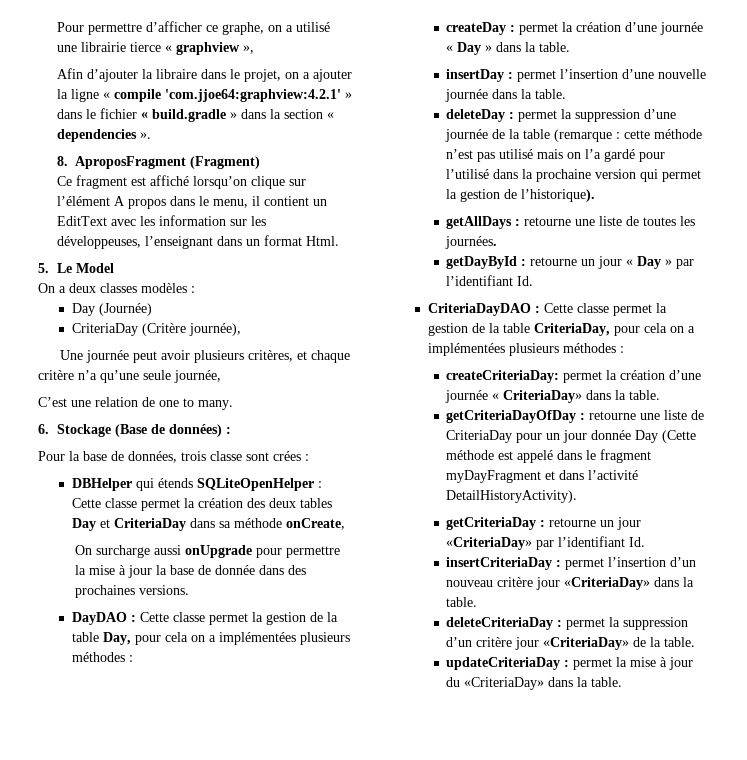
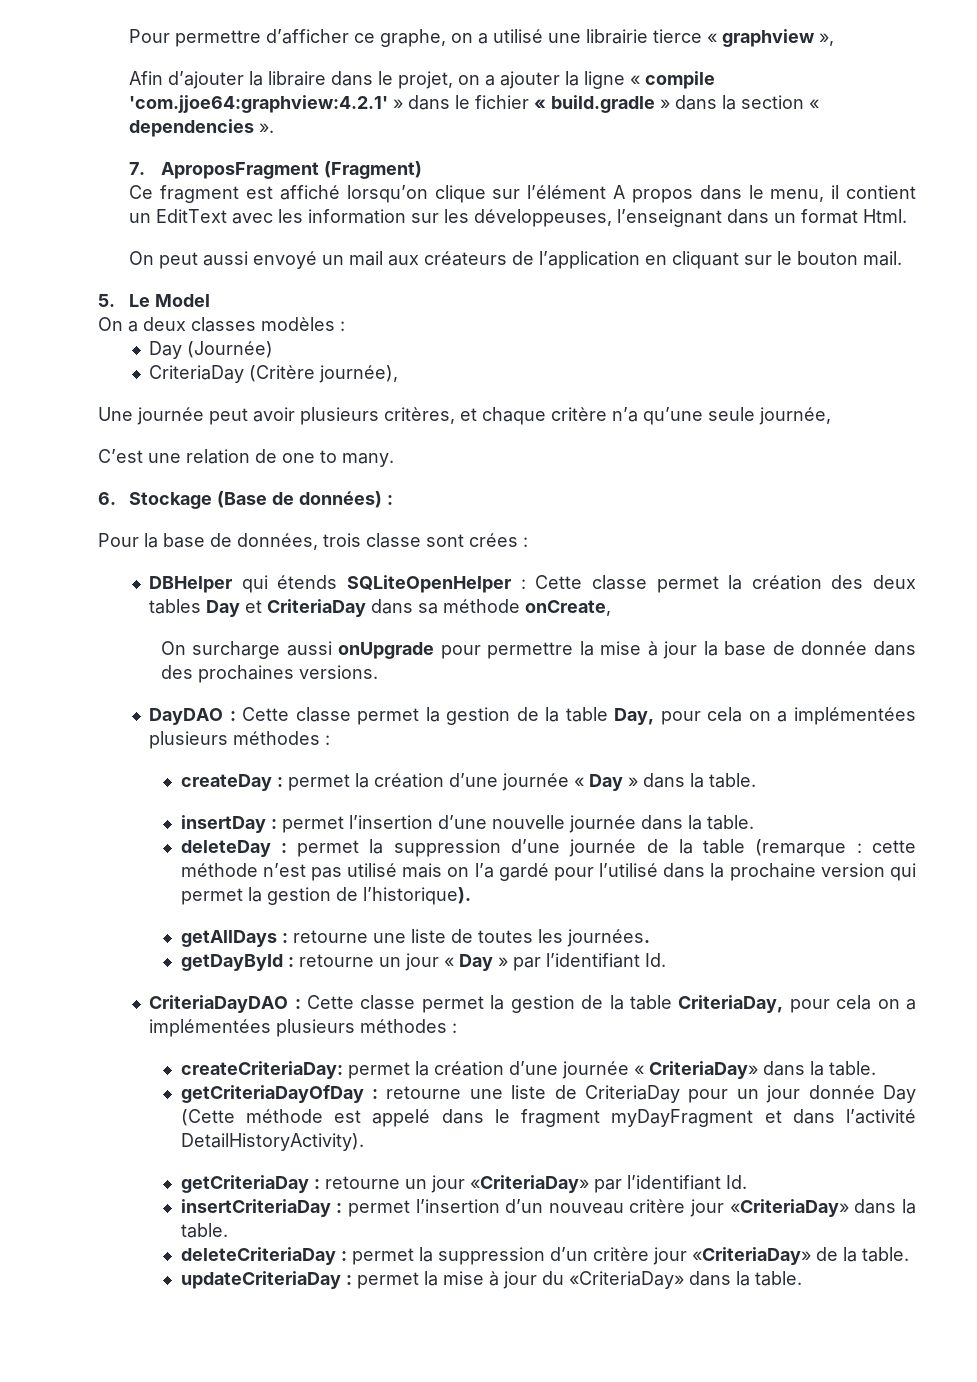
- 8. AproposFragment (Fragment)
+ 7. AproposFragment (Fragment)
+ On peut aussi envoyé un mail aux créateurs de l’application en cliquant sur le bouton mail.

